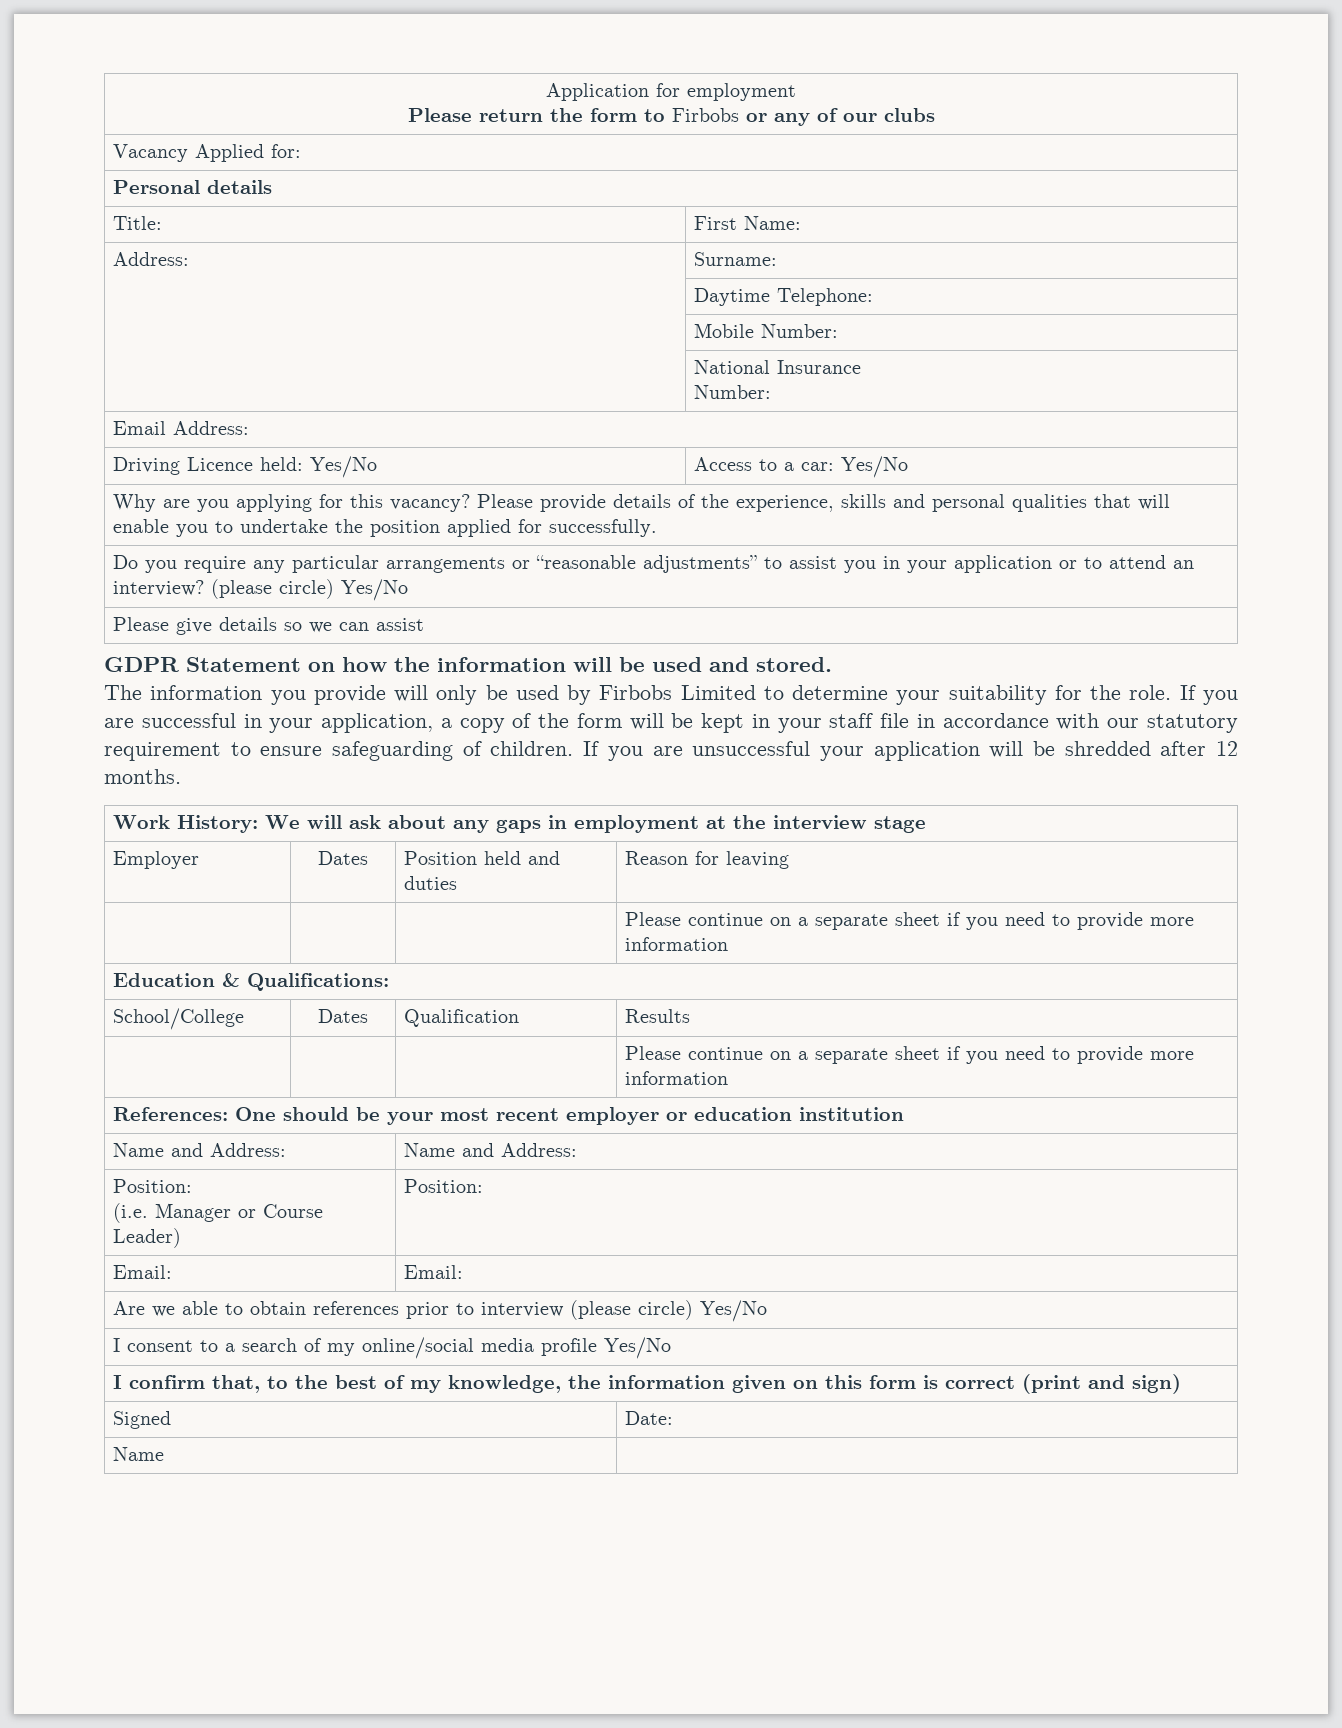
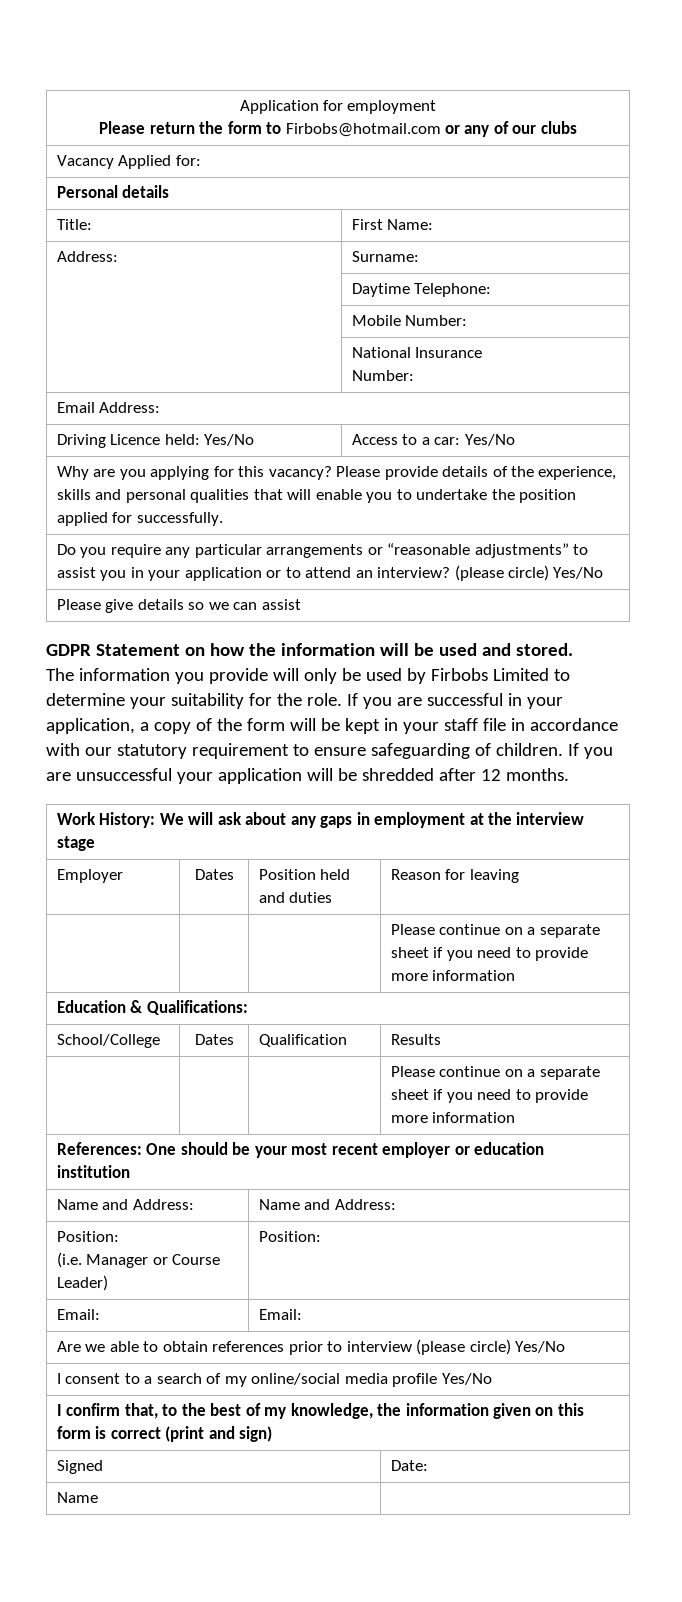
  Application for employment
- Please return the form to Firbobs or any of our clubs
+ Please return the form to Firbobs@hotmail.com or any of our clubs

